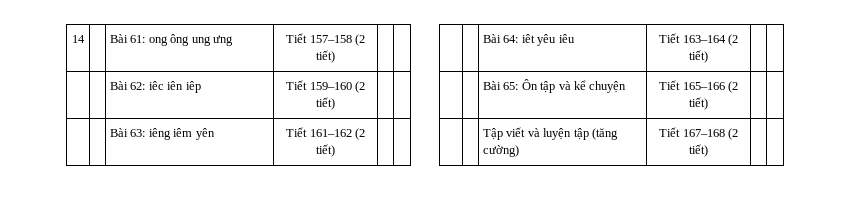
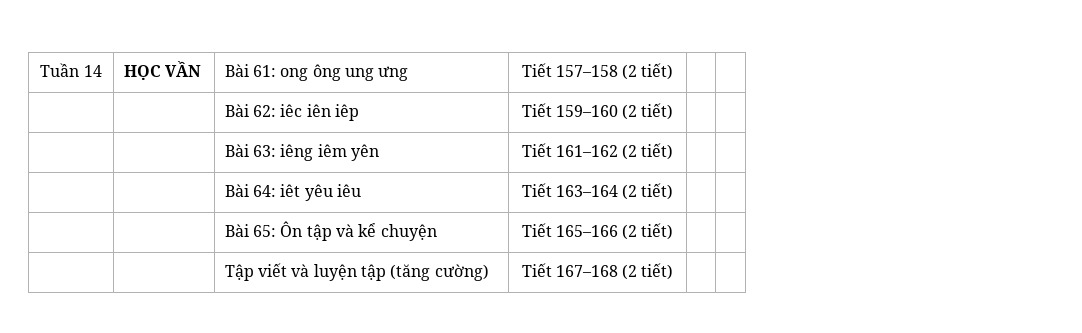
- 14 | | Bài 61: ong ông ung ưng | Tiết 157–158 (2 tiết) | |
+ Tuần 14 | HỌC VẦN | Bài 61: ong ông ung ưng | Tiết 157–158 (2 tiết) | |

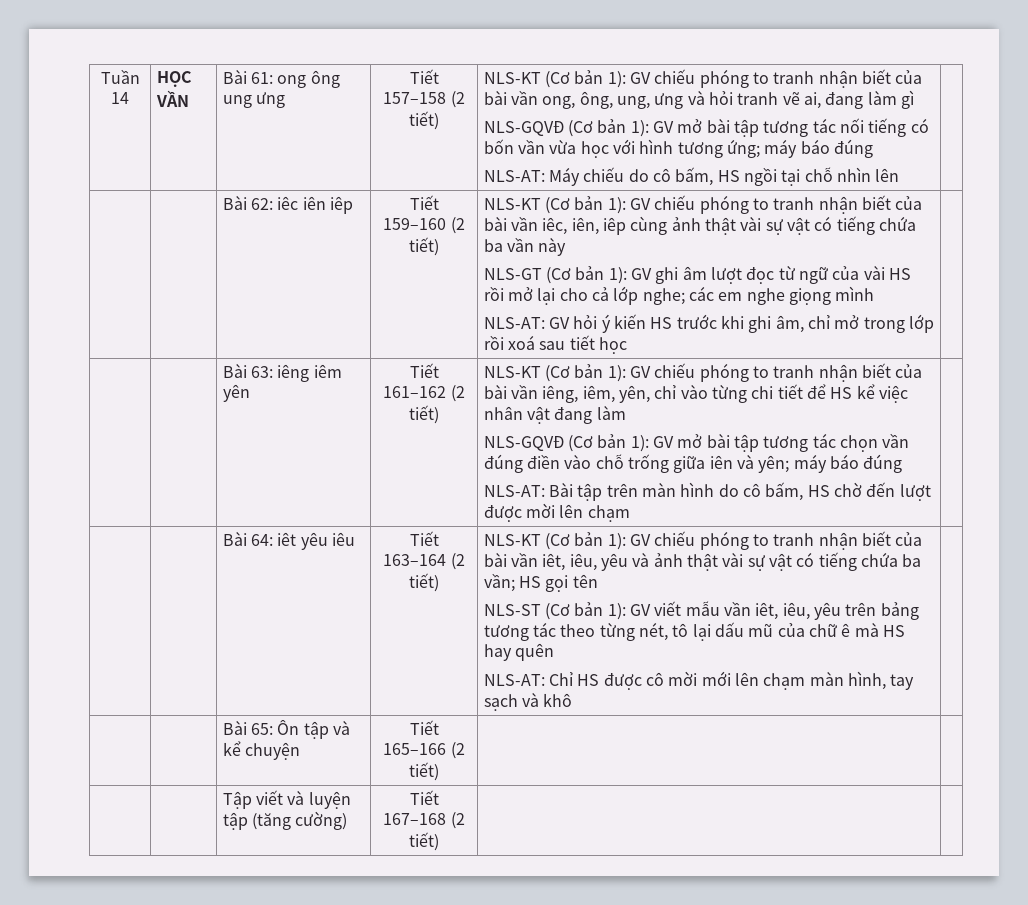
+ NLS-KT (Cơ bản 1): GV chiếu phóng to tranh nhận biết của bài vần ong, ông, ung, ưng và hỏi tranh vẽ ai, đang làm gì
+ NLS-GQVĐ (Cơ bản 1): GV mở bài tập tương tác nối tiếng có bốn vần vừa học với hình tương ứng; máy báo đúng
+ NLS-AT: Máy chiếu do cô bấm, HS ngồi tại chỗ nhìn lên
+ NLS-KT (Cơ bản 1): GV chiếu phóng to tranh nhận biết của bài vần iêc, iên, iêp cùng ảnh thật vài sự vật có tiếng chứa ba vần này
+ NLS-GT (Cơ bản 1): GV ghi âm lượt đọc từ ngữ của vài HS rồi mở lại cho cả lớp nghe; các em nghe giọng mình
+ NLS-AT: GV hỏi ý kiến HS trước khi ghi âm, chỉ mở trong lớp rồi xoá sau tiết học
+ NLS-KT (Cơ bản 1): GV chiếu phóng to tranh nhận biết của bài vần iêng, iêm, yên, chỉ vào từng chi tiết để HS kể việc nhân vật đang làm
+ NLS-GQVĐ (Cơ bản 1): GV mở bài tập tương tác chọn vần đúng điền vào chỗ trống giữa iên và yên; máy báo đúng
+ NLS-AT: Bài tập trên màn hình do cô bấm, HS chờ đến lượt được mời lên chạm
+ NLS-KT (Cơ bản 1): GV chiếu phóng to tranh nhận biết của bài vần iêt, iêu, yêu và ảnh thật vài sự vật có tiếng chứa ba vần; HS gọi tên
+ NLS-ST (Cơ bản 1): GV viết mẫu vần iêt, iêu, yêu trên bảng tương tác theo từng nét, tô lại dấu mũ của chữ ê mà HS hay quên
+ NLS-AT: Chỉ HS được cô mời mới lên chạm màn hình, tay sạch và khô

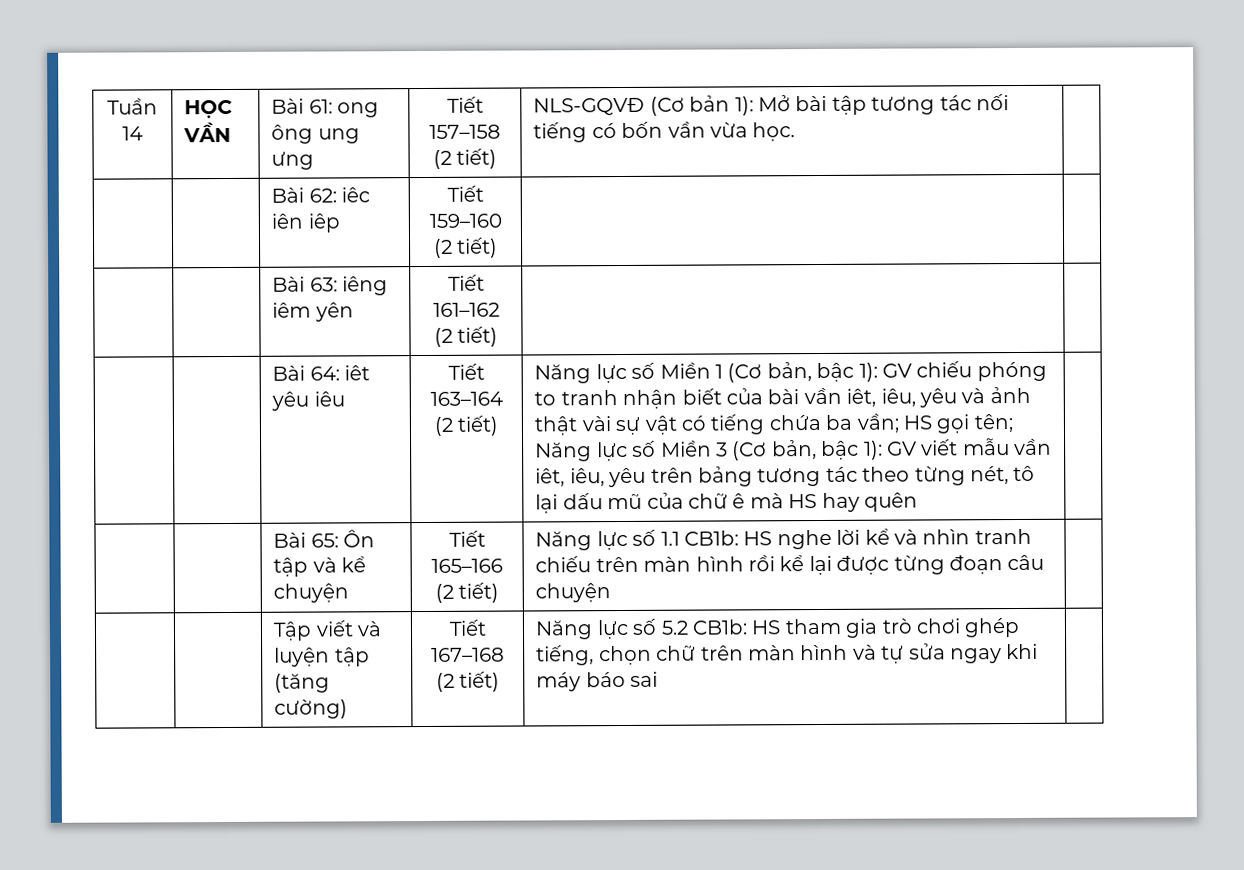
- NLS-KT (Cơ bản 1): GV chiếu phóng to tranh nhận biết của bài vần ong, ông, ung, ưng và hỏi tranh vẽ ai, đang làm gì
- NLS-GQVĐ (Cơ bản 1): GV mở bài tập tương tác nối tiếng có bốn vần vừa học với hình tương ứng; máy báo đúng
- NLS-AT: Máy chiếu do cô bấm, HS ngồi tại chỗ nhìn lên
+ NLS-GQVĐ (Cơ bản 1): Mở bài tập tương tác nối tiếng có bốn vần vừa học.
- NLS-KT (Cơ bản 1): GV chiếu phóng to tranh nhận biết của bài vần iêc, iên, iêp cùng ảnh thật vài sự vật có tiếng chứa ba vần này
- NLS-GT (Cơ bản 1): GV ghi âm lượt đọc từ ngữ của vài HS rồi mở lại cho cả lớp nghe; các em nghe giọng mình
- NLS-AT: GV hỏi ý kiến HS trước khi ghi âm, chỉ mở trong lớp rồi xoá sau tiết học
- NLS-KT (Cơ bản 1): GV chiếu phóng to tranh nhận biết của bài vần iêng, iêm, yên, chỉ vào từng chi tiết để HS kể việc nhân vật đang làm
- NLS-GQVĐ (Cơ bản 1): GV mở bài tập tương tác chọn vần đúng điền vào chỗ trống giữa iên và yên; máy báo đúng
- NLS-AT: Bài tập trên màn hình do cô bấm, HS chờ đến lượt được mời lên chạm
- NLS-KT (Cơ bản 1): GV chiếu phóng to tranh nhận biết của bài vần iêt, iêu, yêu và ảnh thật vài sự vật có tiếng chứa ba vần; HS gọi tên
- NLS-ST (Cơ bản 1): GV viết mẫu vần iêt, iêu, yêu trên bảng tương tác theo từng nét, tô lại dấu mũ của chữ ê mà HS hay quên
+ Năng lực số Miền 1 (Cơ bản, bậc 1): GV chiếu phóng to tranh nhận biết của bài vần iêt, iêu, yêu và ảnh thật vài sự vật có tiếng chứa ba vần; HS gọi tên; Năng lực số Miền 3 (Cơ bản, bậc 1): GV viết mẫu vần iêt, iêu, yêu trên bảng tương tác theo từng nét, tô lại dấu mũ của chữ ê mà HS hay quên
- NLS-AT: Chỉ HS được cô mời mới lên chạm màn hình, tay sạch và khô
- | | Bài 65: Ôn tập và kể chuyện | Tiết 165–166 (2 tiết) | |
+ | | Bài 65: Ôn tập và kể chuyện | Tiết 165–166 (2 tiết) | Năng lực số 1.1 CB1b: HS nghe lời kể và nhìn tranh chiếu trên màn hình rồi kể lại được từng đoạn câu chuyện |
- | | Tập viết và luyện tập (tăng cường) | Tiết 167–168 (2 tiết) | |
+ | | Tập viết và luyện tập (tăng cường) | Tiết 167–168 (2 tiết) | Năng lực số 5.2 CB1b: HS tham gia trò chơi ghép tiếng, chọn chữ trên màn hình và tự sửa ngay khi máy báo sai |

